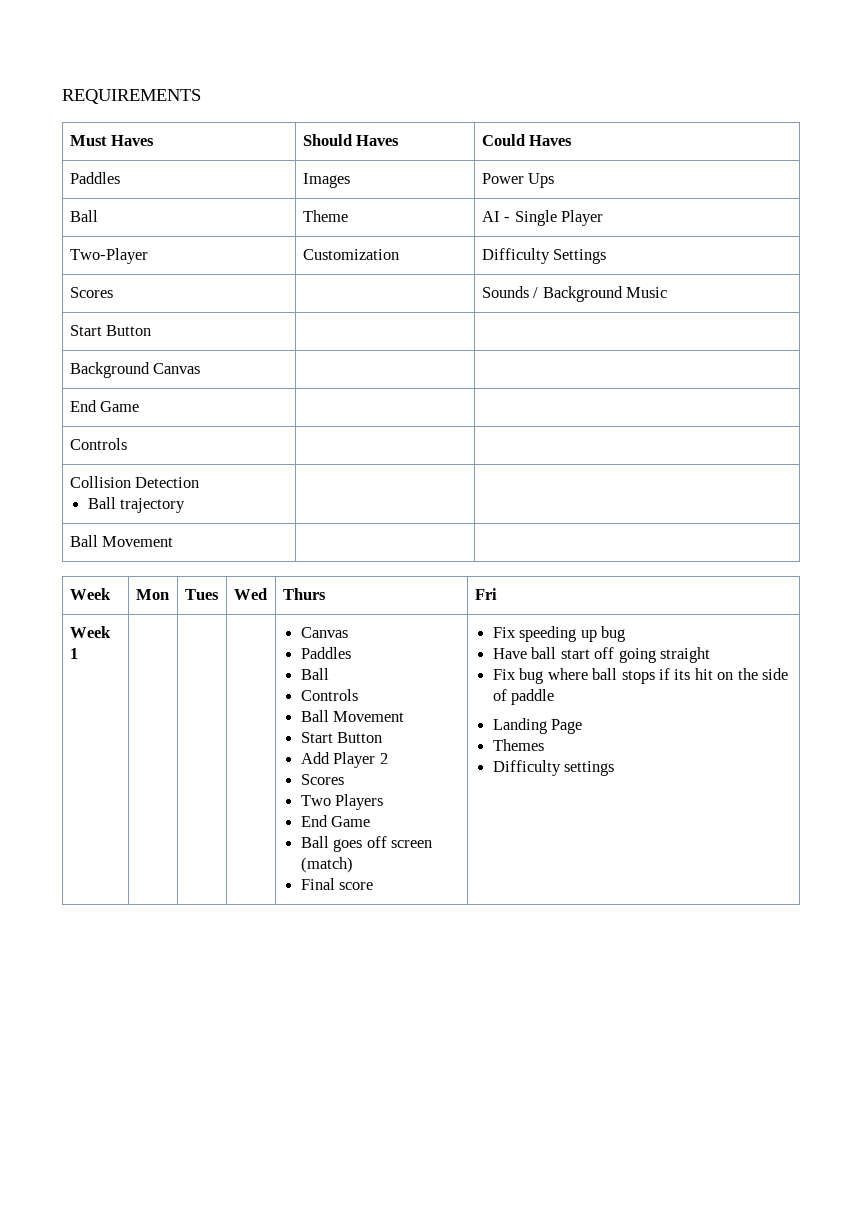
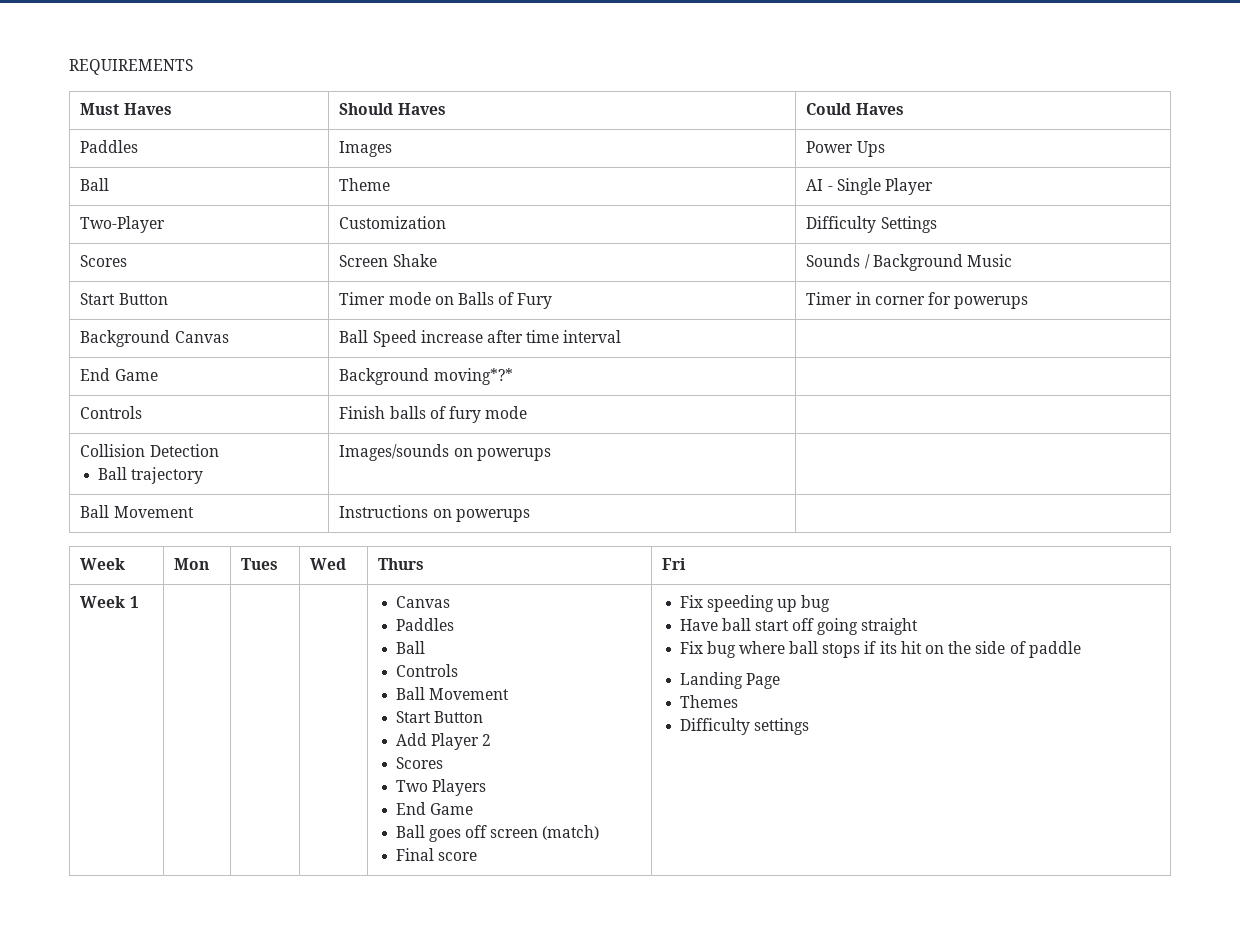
- Scores | | Sounds / Background Music
+ Scores | Screen Shake | Sounds / Background Music
- Start Button | |
- Background Canvas | |
+ Start Button | Timer mode on Balls of Fury | Timer in corner for powerups
+ Background Canvas | Ball Speed increase after time interval |
- End Game | |
+ End Game | Background moving*?* |
- Controls | |
+ Controls | Finish balls of fury mode |
  Collision Detection
- Ball trajectory | |
+ Ball trajectory | Images/sounds on powerups |
- Ball Movement | |
+ Ball Movement | Instructions on powerups |

